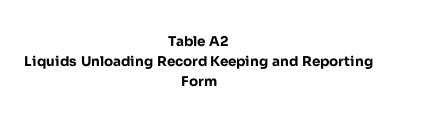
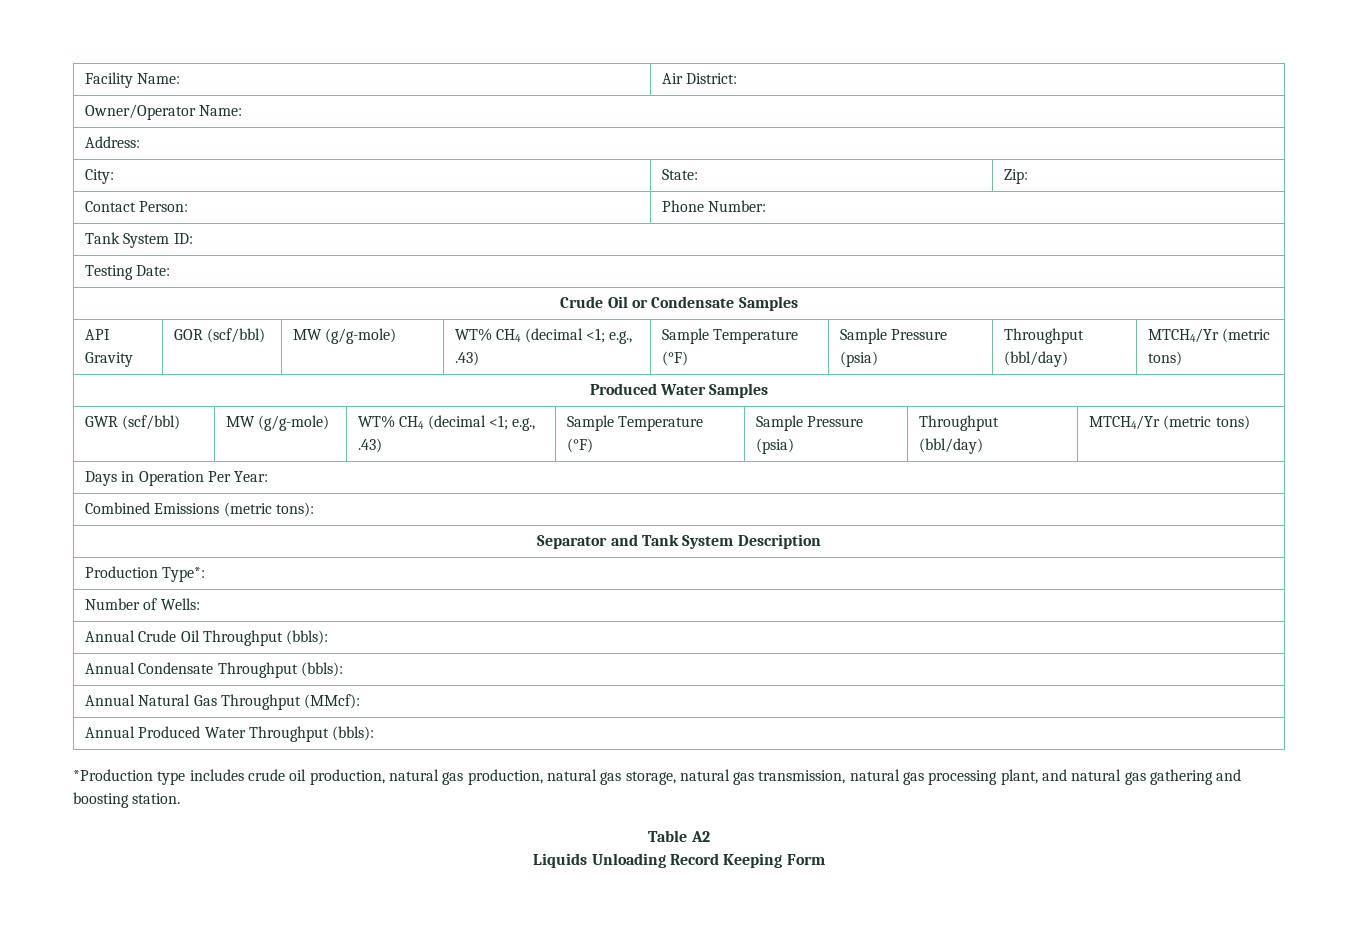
+ Facility Name: | Air District:
+ Owner/Operator Name:
+ Address:
+ City: | State: | Zip:
+ Contact Person: | Phone Number:
+ Tank System ID:
+ Testing Date:
+ Crude Oil or Condensate Samples
+ API Gravity | GOR (scf/bbl) | MW (g/g-mole) | WT% CH4 (decimal <1; e.g., .43) | Sample Temperature (°F) | Sample Pressure (psia) | Throughput (bbl/day) | MTCH4/Yr (metric tons)
+ Produced Water Samples
+ GWR (scf/bbl) | MW (g/g-mole) | WT% CH4 (decimal <1; e.g., .43) | Sample Temperature (°F) | Sample Pressure (psia) | Throughput (bbl/day) | MTCH4/Yr (metric tons)
+ Days in Operation Per Year:
+ Combined Emissions (metric tons):
+ Separator and Tank System Description
+ Production Type*:
+ Number of Wells:
+ Annual Crude Oil Throughput (bbls):
+ Annual Condensate Throughput (bbls):
+ Annual Natural Gas Throughput (MMcf):
+ Annual Produced Water Throughput (bbls):
+ *Production type includes crude oil production, natural gas production, natural gas storage, natural gas transmission, natural gas processing plant, and natural gas gathering and boosting station.
- Liquids Unloading Record Keeping and Reporting Form
+ Liquids Unloading Record Keeping Form

